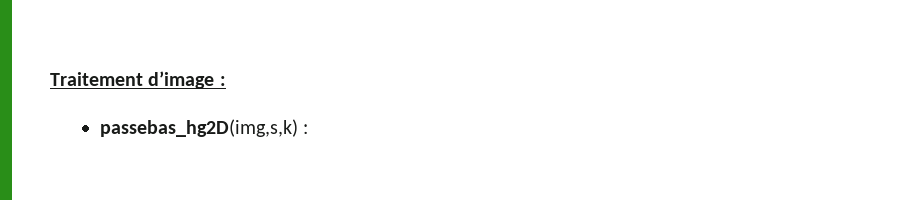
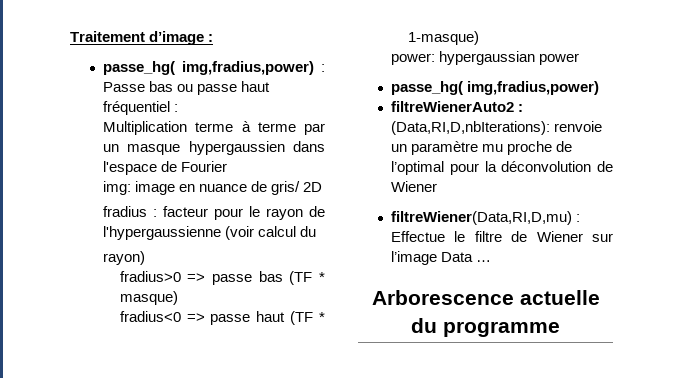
- passebas_hg2D(img,s,k) :
+ passe_hg( img,fradius,power) : Passe bas ou passe haut fréquentiel :
+ Multiplication terme à terme par un masque hypergaussien dans l'espace de Fourier
+ img: image en nuance de gris/ 2D
+ fradius : facteur pour le rayon de l'hypergaussienne (voir calcul du
+ rayon)
+ fradius>0 => passe bas (TF * masque)
+ fradius<0 => passe haut (TF * 1-masque)
+ power: hypergaussian power
+ passe_hg( img,fradius,power)
+ filtreWienerAuto2 : (Data,RI,D,nbIterations): renvoie un paramètre mu proche de l’optimal pour la déconvolution de Wiener
+ filtreWiener(Data,RI,D,mu) : Effectue le filtre de Wiener sur l’image Data …
+ Arborescence actuelle du programme

